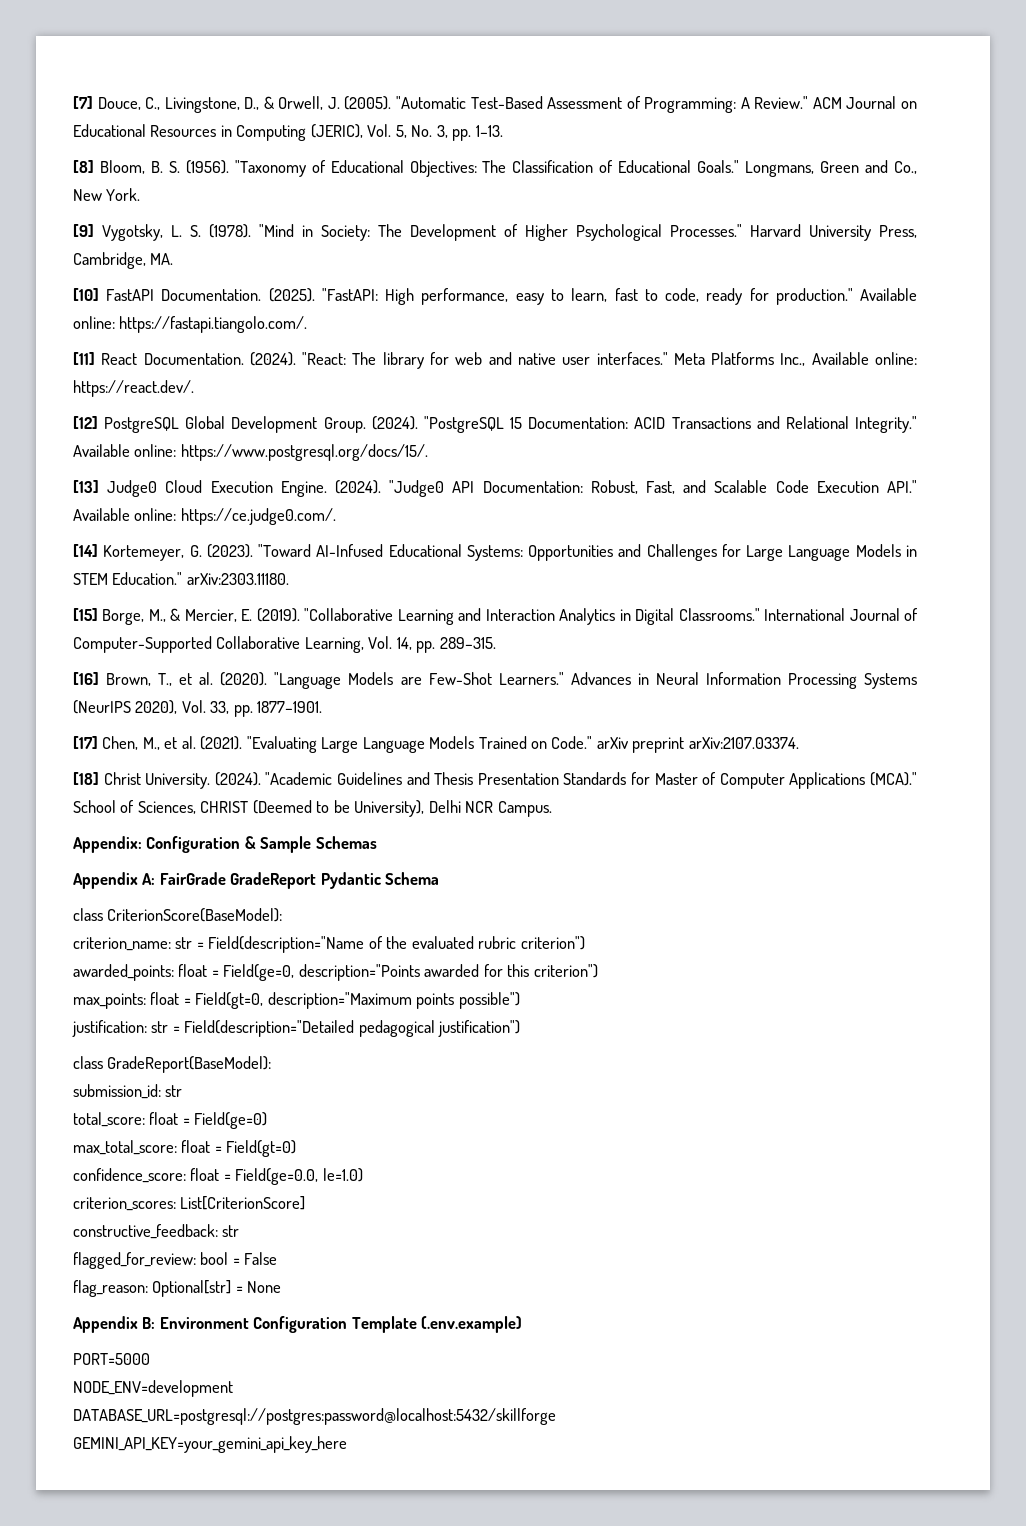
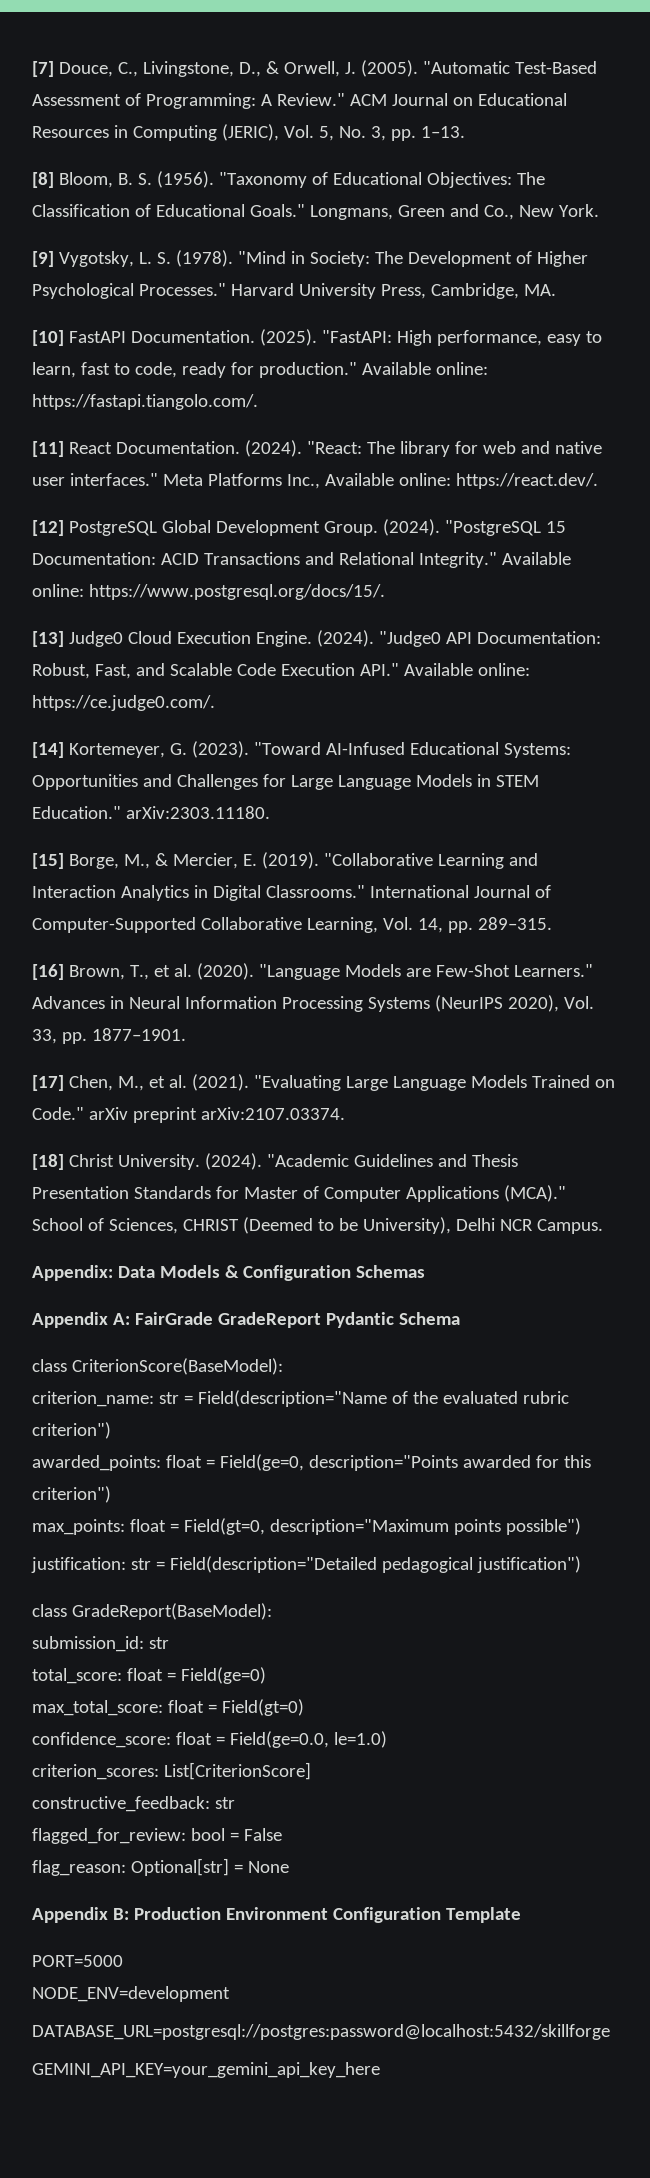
- Appendix: Configuration & Sample Schemas
+ Appendix: Data Models & Configuration Schemas
- Appendix B: Environment Configuration Template (.env.example)
+ Appendix B: Production Environment Configuration Template

